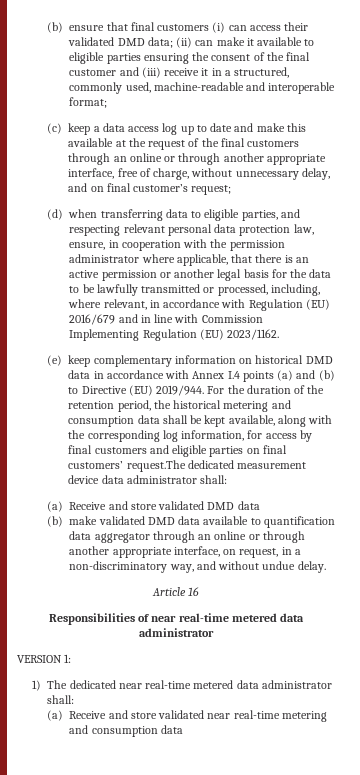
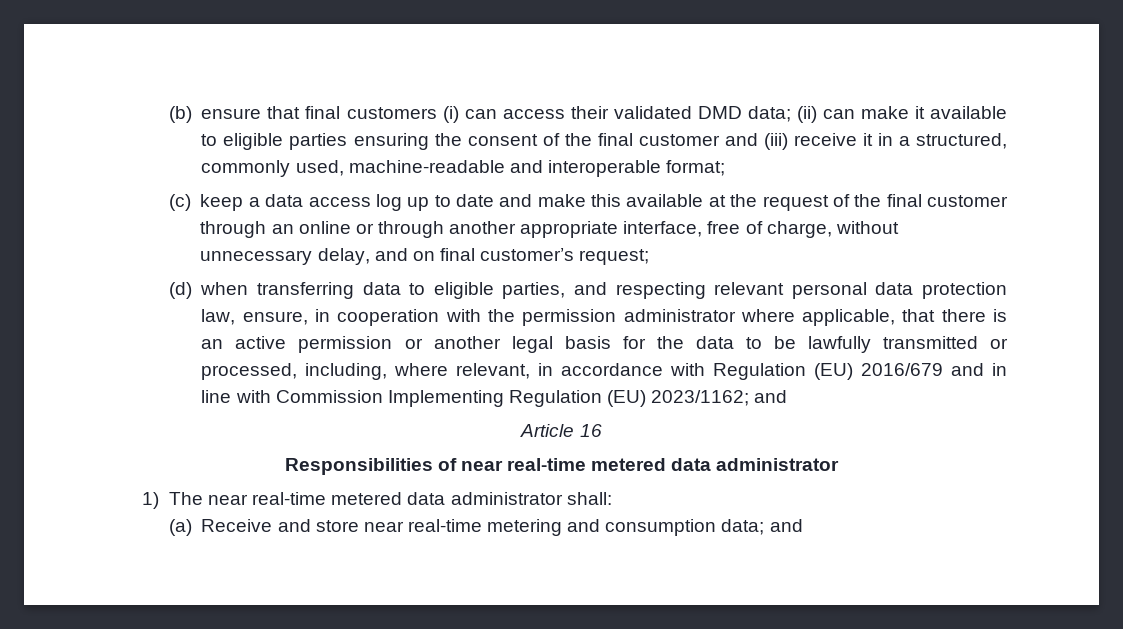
- (c) keep a data access log up to date and make this available at the request of the final customers through an online or through another appropriate interface, free of charge, without unnecessary delay, and on final customer’s request;
+ (c) keep a data access log up to date and make this available at the request of the final customer through an online or through another appropriate interface, free of charge, without unnecessary delay, and on final customer’s request;
- (d) when transferring data to eligible parties, and respecting relevant personal data protection law, ensure, in cooperation with the permission administrator where applicable, that there is an active permission or another legal basis for the data to be lawfully transmitted or processed, including, where relevant, in accordance with Regulation (EU) 2016/679 and in line with Commission Implementing Regulation (EU) 2023/1162.
- (e) keep complementary information on historical DMD data in accordance with Annex I.4 points (a) and (b) to Directive (EU) 2019/944. For the duration of the retention period, the historical metering and consumption data shall be kept available, along with the corresponding log information, for access by final customers and eligible parties on final customers’ request.The dedicated measurement device data administrator shall:
- (a) Receive and store validated DMD data
- (b) make validated DMD data available to quantification data aggregator through an online or through another appropriate interface, on request, in a non-discriminatory way, and without undue delay.
+ (d) when transferring data to eligible parties, and respecting relevant personal data protection law, ensure, in cooperation with the permission administrator where applicable, that there is an active permission or another legal basis for the data to be lawfully transmitted or processed, including, where relevant, in accordance with Regulation (EU) 2016/679 and in line with Commission Implementing Regulation (EU) 2023/1162; and
- VERSION 1:
- 1) The dedicated near real-time metered data administrator shall:
+ 1) The near real-time metered data administrator shall:
- (a) Receive and store validated near real-time metering and consumption data
+ (a) Receive and store near real-time metering and consumption data; and

